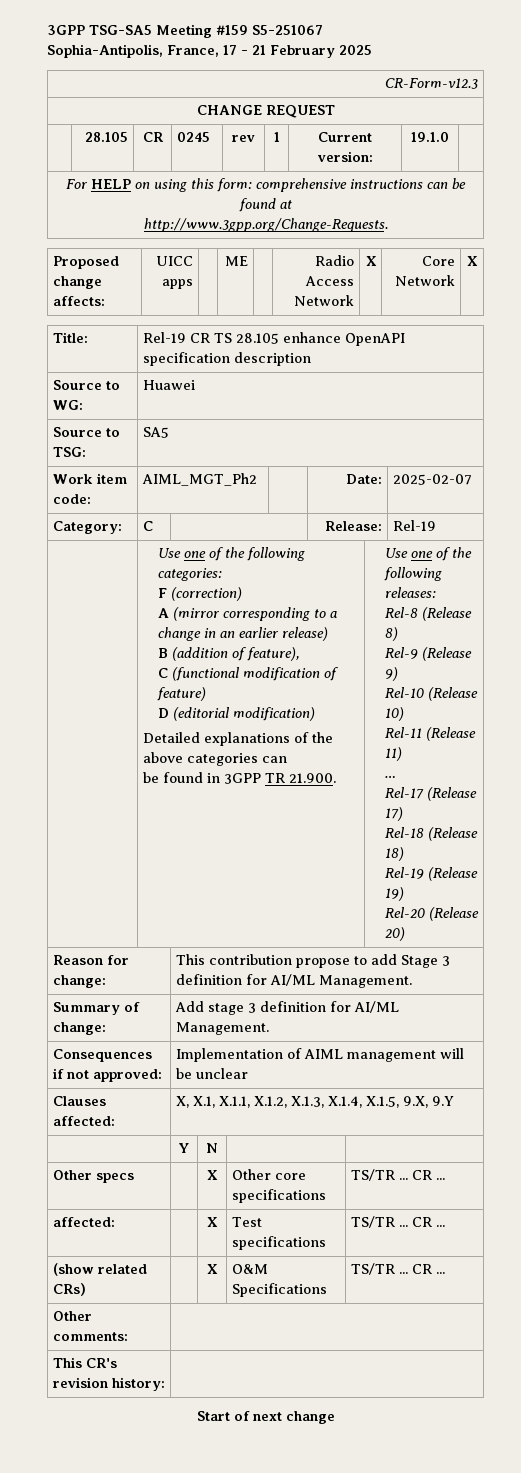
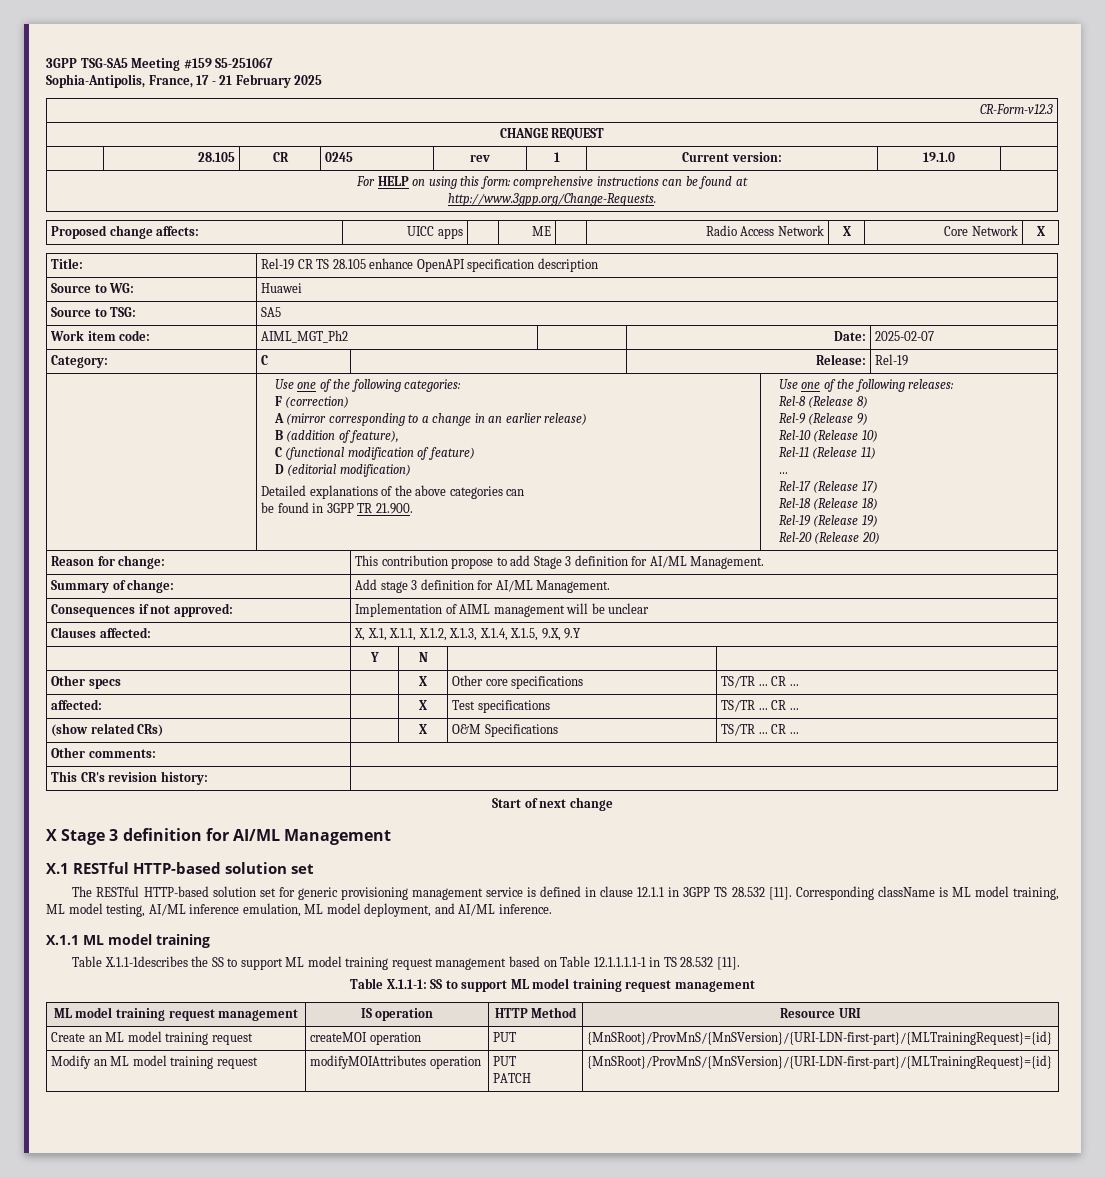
+ X Stage 3 definition for AI/ML Management
+ X.1 RESTful HTTP-based solution set
+ The RESTful HTTP-based solution set for generic provisioning management service is defined in clause 12.1.1 in 3GPP TS 28.532 [11]. Corresponding className is ML model training, ML model testing, AI/ML inference emulation, ML model deployment, and AI/ML inference.
+ X.1.1 ML model training
+ Table X.1.1-1describes the SS to support ML model training request management based on Table 12.1.1.1.1-1 in TS 28.532 [11].
+ Table X.1.1-1: SS to support ML model training request management
+ ML model training request management | IS operation | HTTP Method | Resource URI
+ Create an ML model training request | createMOI operation | PUT | {MnSRoot}/ProvMnS/{MnSVersion}/{URI-LDN-first-part}/{MLTrainingRequest}={id}
+ Modify an ML model training request | modifyMOIAttributes operation | PUT
+ PATCH | {MnSRoot}/ProvMnS/{MnSVersion}/{URI-LDN-first-part}/{MLTrainingRequest}={id}

